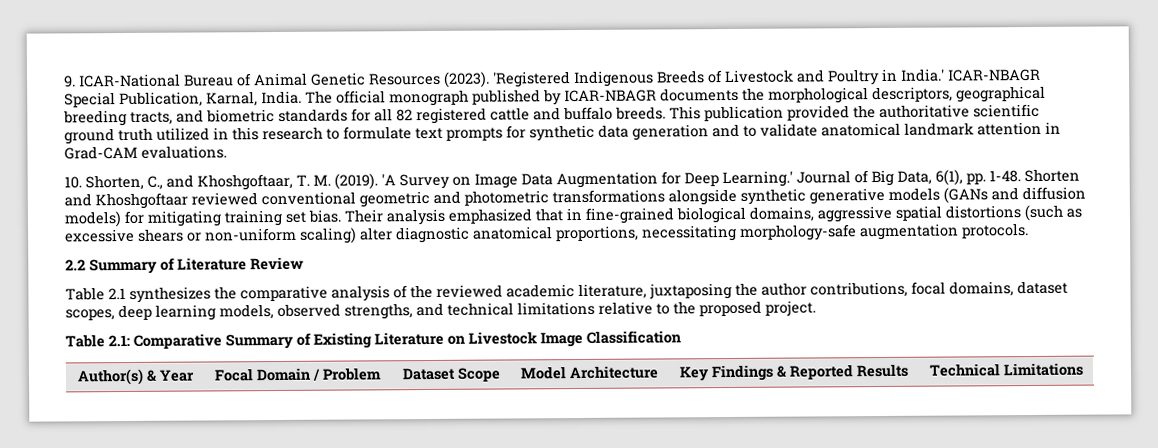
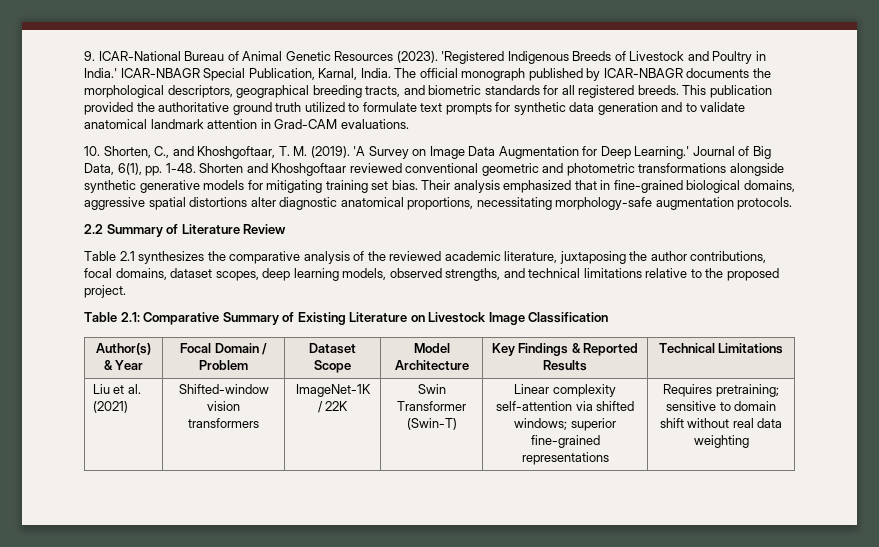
- The official monograph published by ICAR-NBAGR documents the morphological descriptors, geographical breeding tracts, and biometric standards for all 82 registered cattle and buffalo breeds.
+ The official monograph published by ICAR-NBAGR documents the morphological descriptors, geographical breeding tracts, and biometric standards for all registered breeds.
- This publication provided the authoritative scientific ground truth utilized in this research to formulate text prompts for synthetic data generation and to validate anatomical landmark attention in Grad-CAM evaluations.
+ This publication provided the authoritative ground truth utilized to formulate text prompts for synthetic data generation and to validate anatomical landmark attention in Grad-CAM evaluations.
- Shorten and Khoshgoftaar reviewed conventional geometric and photometric transformations alongside synthetic generative models (GANs and diffusion models) for mitigating training set bias.
+ Shorten and Khoshgoftaar reviewed conventional geometric and photometric transformations alongside synthetic generative models for mitigating training set bias.
- Their analysis emphasized that in fine-grained biological domains, aggressive spatial distortions (such as excessive shears or non-uniform scaling) alter diagnostic anatomical proportions, necessitating morphology-safe augmentation protocols.
+ Their analysis emphasized that in fine-grained biological domains, aggressive spatial distortions alter diagnostic anatomical proportions, necessitating morphology-safe augmentation protocols.
+ Liu et al. (2021) | Shifted-window vision transformers | ImageNet-1K / 22K | Swin Transformer (Swin-T) | Linear complexity self-attention via shifted windows; superior fine-grained representations | Requires pretraining; sensitive to domain shift without real data weighting

